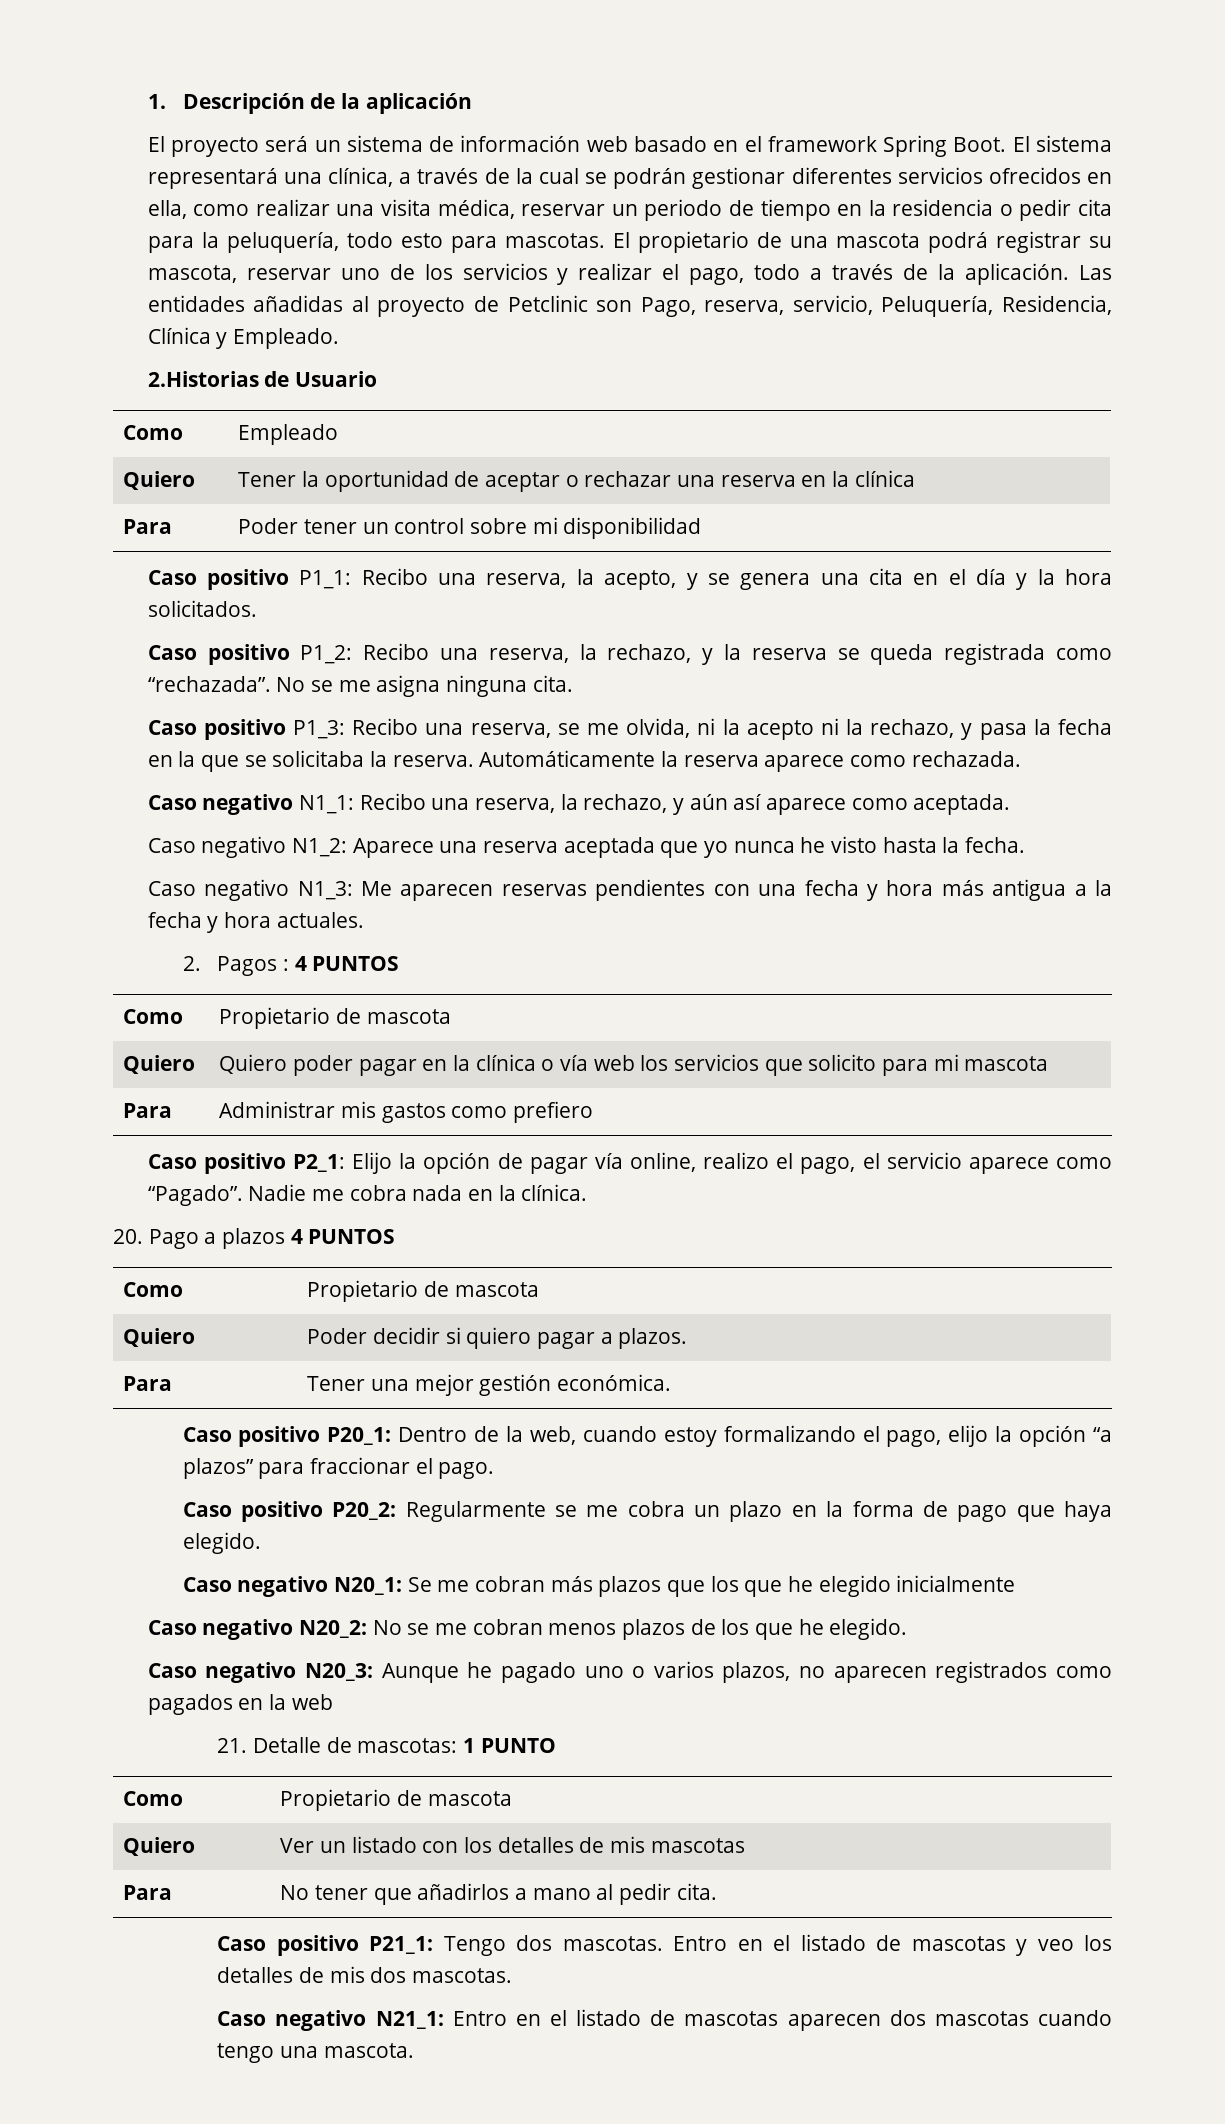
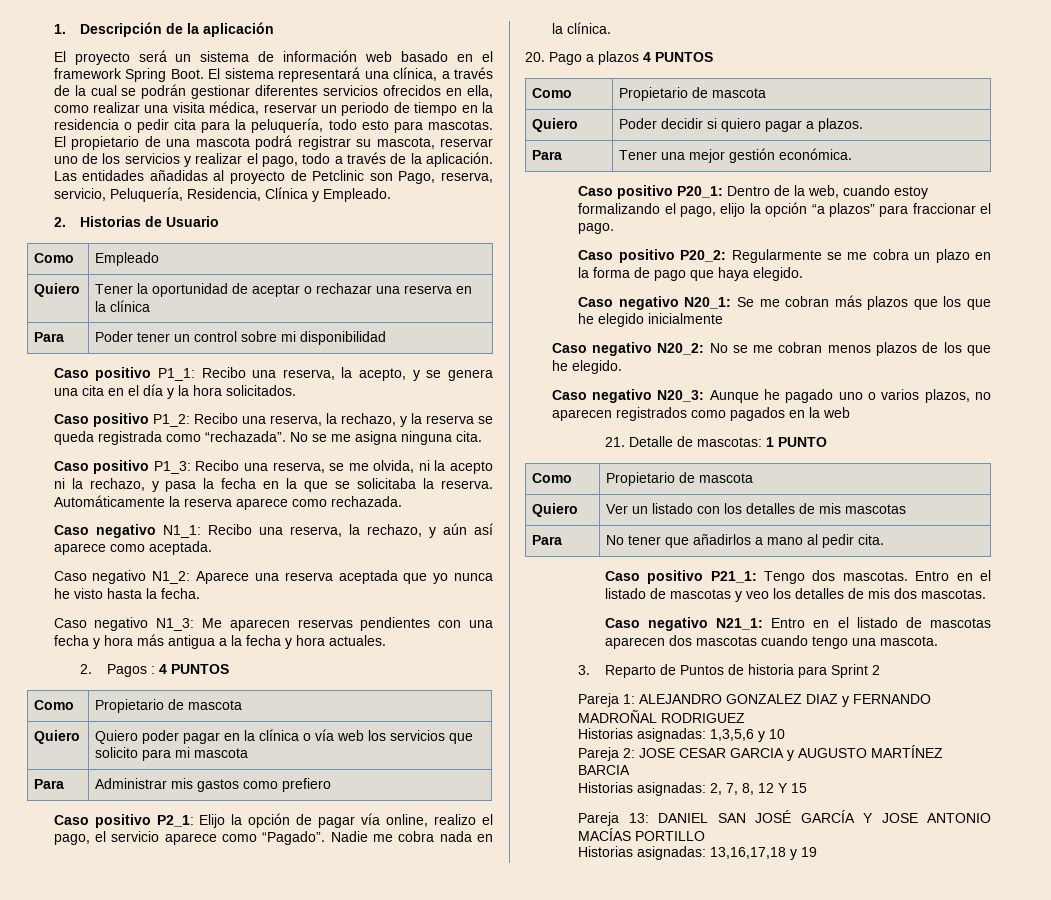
- 2.Historias de Usuario
+ 2. Historias de Usuario
+ 3. Reparto de Puntos de historia para Sprint 2
+ Pareja 1: ALEJANDRO GONZALEZ DIAZ y FERNANDO MADROÑAL RODRIGUEZ
+ Historias asignadas: 1,3,5,6 y 10
+ Pareja 2: JOSE CESAR GARCIA y AUGUSTO MARTÍNEZ BARCIA
+ Historias asignadas: 2, 7, 8, 12 Y 15
+ Pareja 13: DANIEL SAN JOSÉ GARCÍA Y JOSE ANTONIO MACÍAS PORTILLO
+ Historias asignadas: 13,16,17,18 y 19

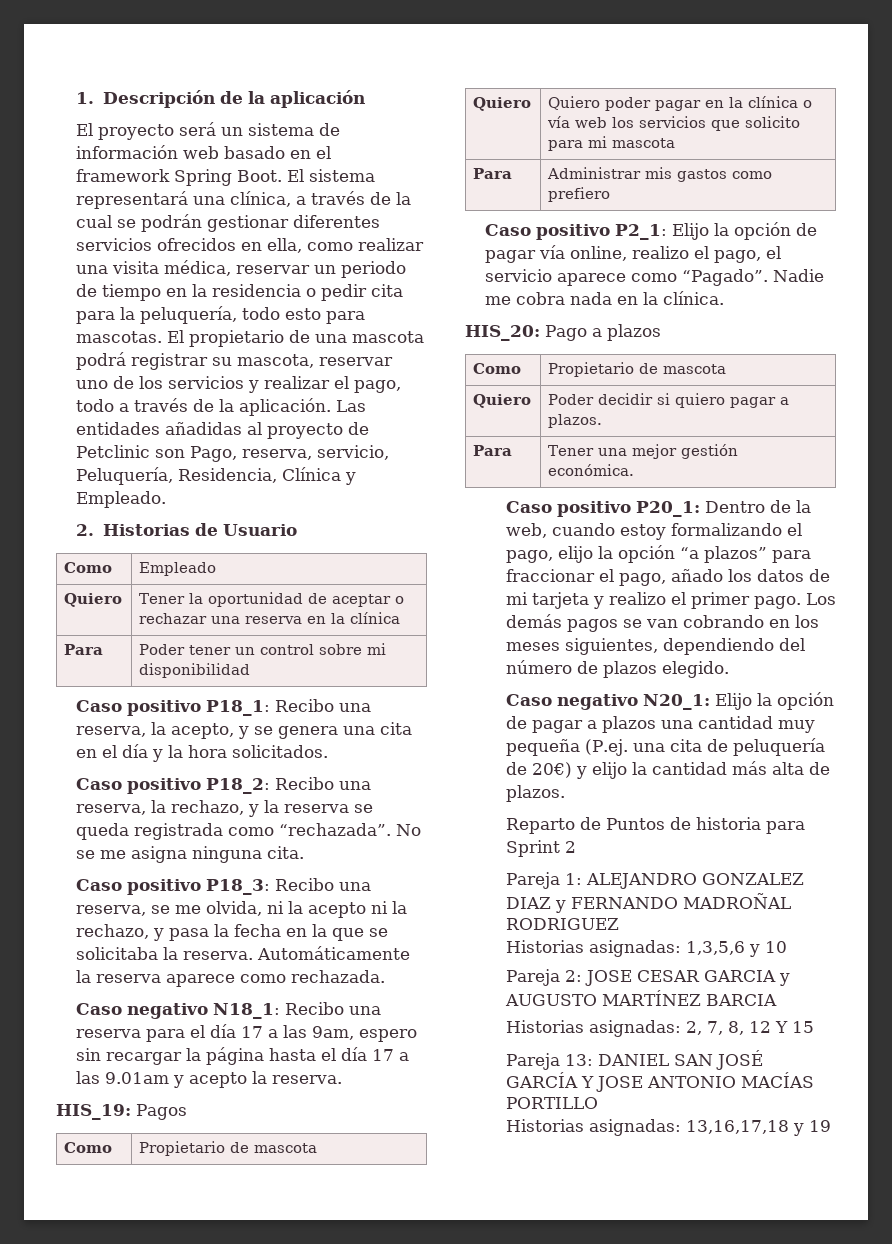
- Caso positivo P1_1: Recibo una reserva, la acepto, y se genera una cita en el día y la hora solicitados.
+ Caso positivo P18_1: Recibo una reserva, la acepto, y se genera una cita en el día y la hora solicitados.
- Caso positivo P1_2: Recibo una reserva, la rechazo, y la reserva se queda registrada como “rechazada”.
+ Caso positivo P18_2: Recibo una reserva, la rechazo, y la reserva se queda registrada como “rechazada”.
- Caso positivo P1_3: Recibo una reserva, se me olvida, ni la acepto ni la rechazo, y pasa la fecha en la que se solicitaba la reserva.
+ Caso positivo P18_3: Recibo una reserva, se me olvida, ni la acepto ni la rechazo, y pasa la fecha en la que se solicitaba la reserva.
- Caso negativo N1_1: Recibo una reserva, la rechazo, y aún así aparece como aceptada.
- Caso negativo N1_2: Aparece una reserva aceptada que yo nunca he visto hasta la fecha.
- Caso negativo N1_3: Me aparecen reservas pendientes con una fecha y hora más antigua a la fecha y hora actuales.
- 2. Pagos : 4 PUNTOS
+ Caso negativo N18_1: Recibo una reserva para el día 17 a las 9am, espero sin recargar la página hasta el día 17 a las 9.01am y acepto la reserva.
+ HIS_19: Pagos
- 20. Pago a plazos 4 PUNTOS
+ HIS_20: Pago a plazos
- Caso positivo P20_1: Dentro de la web, cuando estoy formalizando el pago, elijo la opción “a plazos” para fraccionar el pago.
- Caso positivo P20_2: Regularmente se me cobra un plazo en la forma de pago que haya elegido.
- Caso negativo N20_1: Se me cobran más plazos que los que he elegido inicialmente
- Caso negativo N20_2: No se me cobran menos plazos de los que he elegido.
- Caso negativo N20_3: Aunque he pagado uno o varios plazos, no aparecen registrados como pagados en la web
- 21. Detalle de mascotas: 1 PUNTO
- Como | Propietario de mascota
- Quiero | Ver un listado con los detalles de mis mascotas
- Para | No tener que añadirlos a mano al pedir cita.
- Caso positivo P21_1: Tengo dos mascotas. Entro en el listado de mascotas y veo los detalles de mis dos mascotas.
- Caso negativo N21_1: Entro en el listado de mascotas aparecen dos mascotas cuando tengo una mascota.
- 3. Reparto de Puntos de historia para Sprint 2
+ Caso positivo P20_1: Dentro de la web, cuando estoy formalizando el pago, elijo la opción “a plazos” para fraccionar el pago, añado los datos de mi tarjeta y realizo el primer pago. Los demás pagos se van cobrando en los meses siguientes, dependiendo del número de plazos elegido.
+ Caso negativo N20_1: Elijo la opción de pagar a plazos una cantidad muy pequeña (P.ej. una cita de peluquería de 20€) y elijo la cantidad más alta de plazos.
+ Reparto de Puntos de historia para Sprint 2

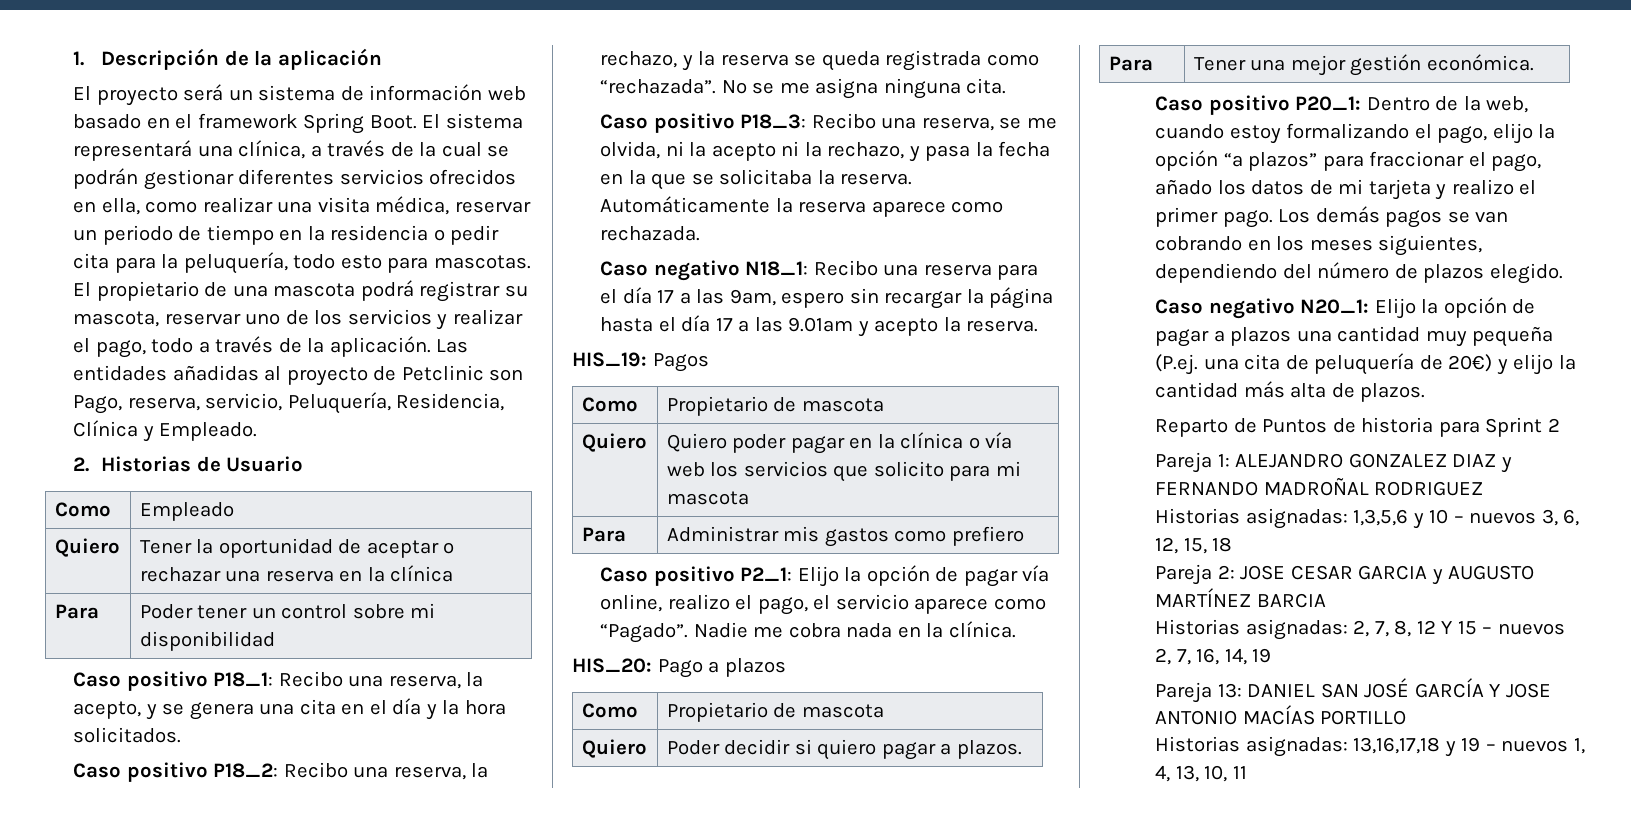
- Historias asignadas: 1,3,5,6 y 10
+ Historias asignadas: 1,3,5,6 y 10 – nuevos 3, 6, 12, 15, 18
- Historias asignadas: 2, 7, 8, 12 Y 15
+ Historias asignadas: 2, 7, 8, 12 Y 15 – nuevos 2, 7, 16, 14, 19
- Historias asignadas: 13,16,17,18 y 19
+ Historias asignadas: 13,16,17,18 y 19 – nuevos 1, 4, 13, 10, 11

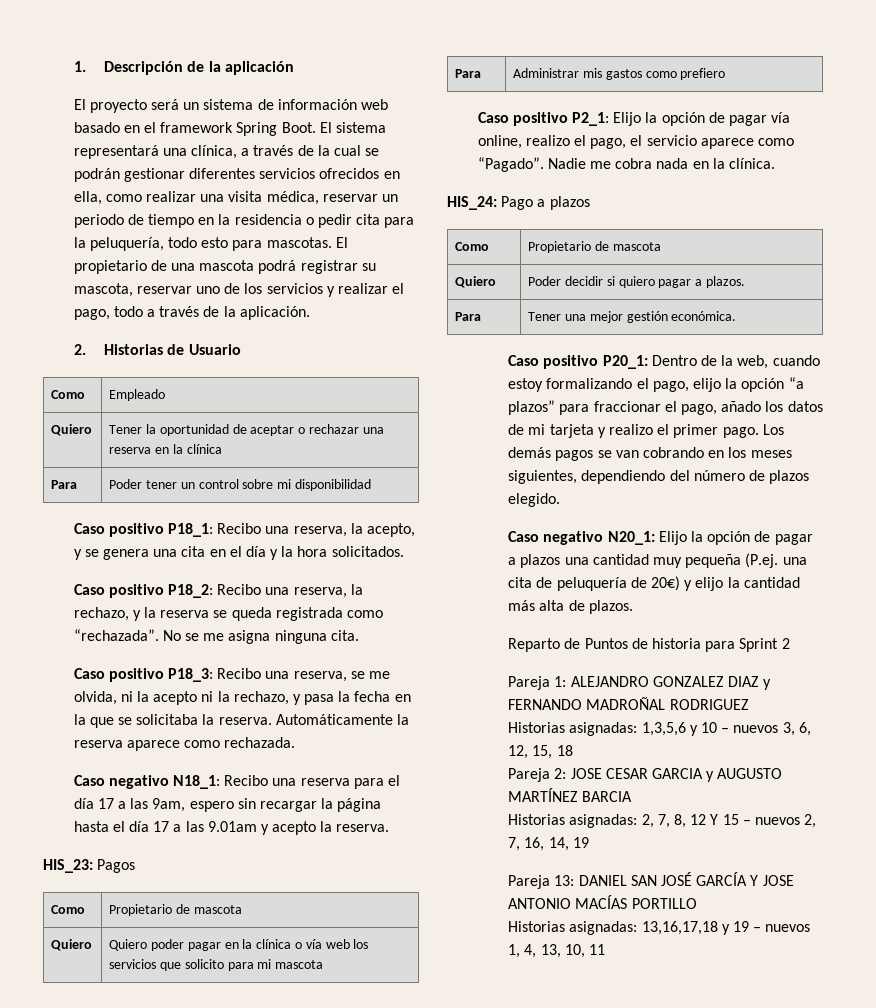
- Las entidades añadidas al proyecto de Petclinic son Pago, reserva, servicio, Peluquería, Residencia, Clínica y Empleado.
- HIS_19: Pagos
+ HIS_23: Pagos
- HIS_20: Pago a plazos
+ HIS_24: Pago a plazos

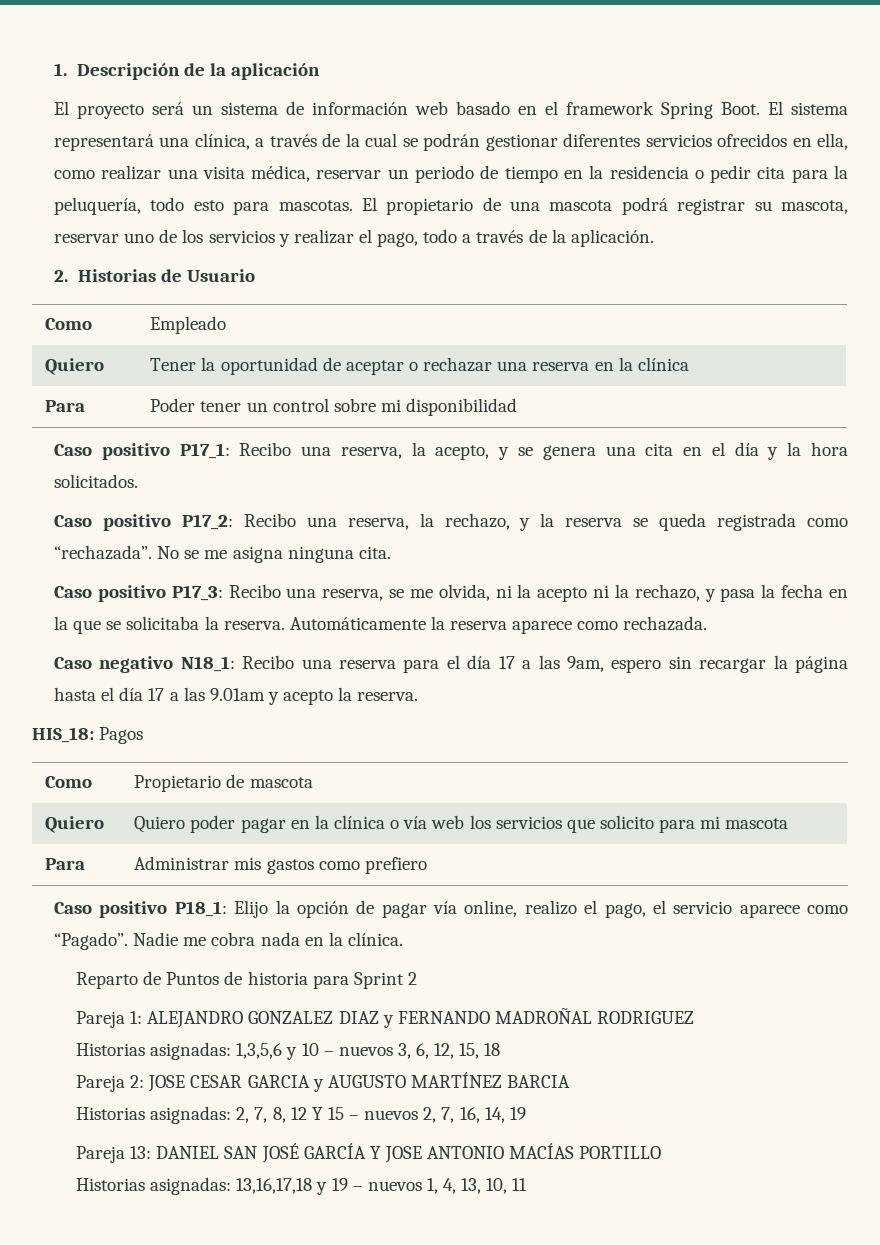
- Caso positivo P18_1: Recibo una reserva, la acepto, y se genera una cita en el día y la hora solicitados.
+ Caso positivo P17_1: Recibo una reserva, la acepto, y se genera una cita en el día y la hora solicitados.
- Caso positivo P18_2: Recibo una reserva, la rechazo, y la reserva se queda registrada como “rechazada”.
+ Caso positivo P17_2: Recibo una reserva, la rechazo, y la reserva se queda registrada como “rechazada”.
- Caso positivo P18_3: Recibo una reserva, se me olvida, ni la acepto ni la rechazo, y pasa la fecha en la que se solicitaba la reserva.
+ Caso positivo P17_3: Recibo una reserva, se me olvida, ni la acepto ni la rechazo, y pasa la fecha en la que se solicitaba la reserva.
- HIS_23: Pagos
+ HIS_18: Pagos
- Caso positivo P2_1: Elijo la opción de pagar vía online, realizo el pago, el servicio aparece como “Pagado”.
+ Caso positivo P18_1: Elijo la opción de pagar vía online, realizo el pago, el servicio aparece como “Pagado”.
- HIS_24: Pago a plazos
- Como | Propietario de mascota
- Quiero | Poder decidir si quiero pagar a plazos.
- Para | Tener una mejor gestión económica.
- Caso positivo P20_1: Dentro de la web, cuando estoy formalizando el pago, elijo la opción “a plazos” para fraccionar el pago, añado los datos de mi tarjeta y realizo el primer pago. Los demás pagos se van cobrando en los meses siguientes, dependiendo del número de plazos elegido.
- Caso negativo N20_1: Elijo la opción de pagar a plazos una cantidad muy pequeña (P.ej. una cita de peluquería de 20€) y elijo la cantidad más alta de plazos.

